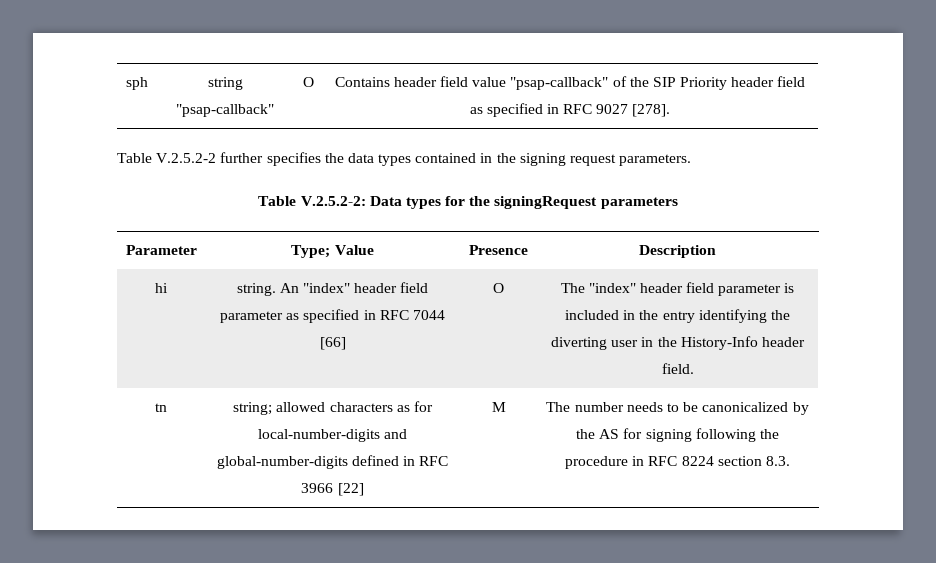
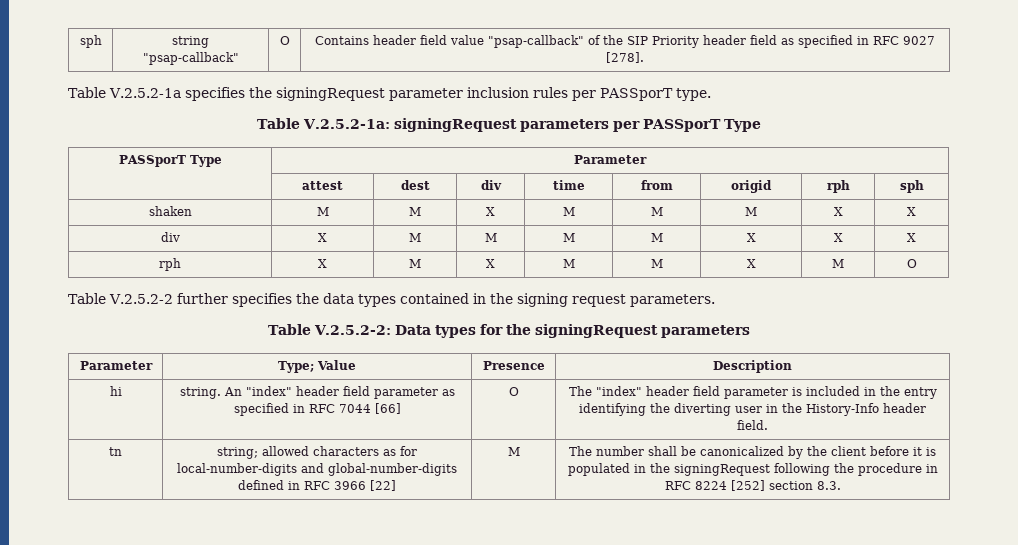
+ Table V.2.5.2-1a specifies the signingRequest parameter inclusion rules per PASSporT type.
+ Table V.2.5.2-1a: signingRequest parameters per PASSporT Type
+ PASSporT Type | Parameter
+ | attest | dest | div | time | from | origid | rph | sph
+ shaken | M | M | X | M | M | M | X | X
+ div | X | M | M | M | M | X | X | X
+ rph | X | M | X | M | M | X | M | O
- tn | string; allowed characters as for local-number-digits and global-number-digits defined in RFC 3966 [22] | M | The number needs to be canonicalized by the AS for signing following the procedure in RFC 8224 section 8.3.
+ tn | string; allowed characters as for local-number-digits and global-number-digits defined in RFC 3966 [22] | M | The number shall be canonicalized by the client before it is populated in the signingRequest following the procedure in RFC 8224 [252] section 8.3.

